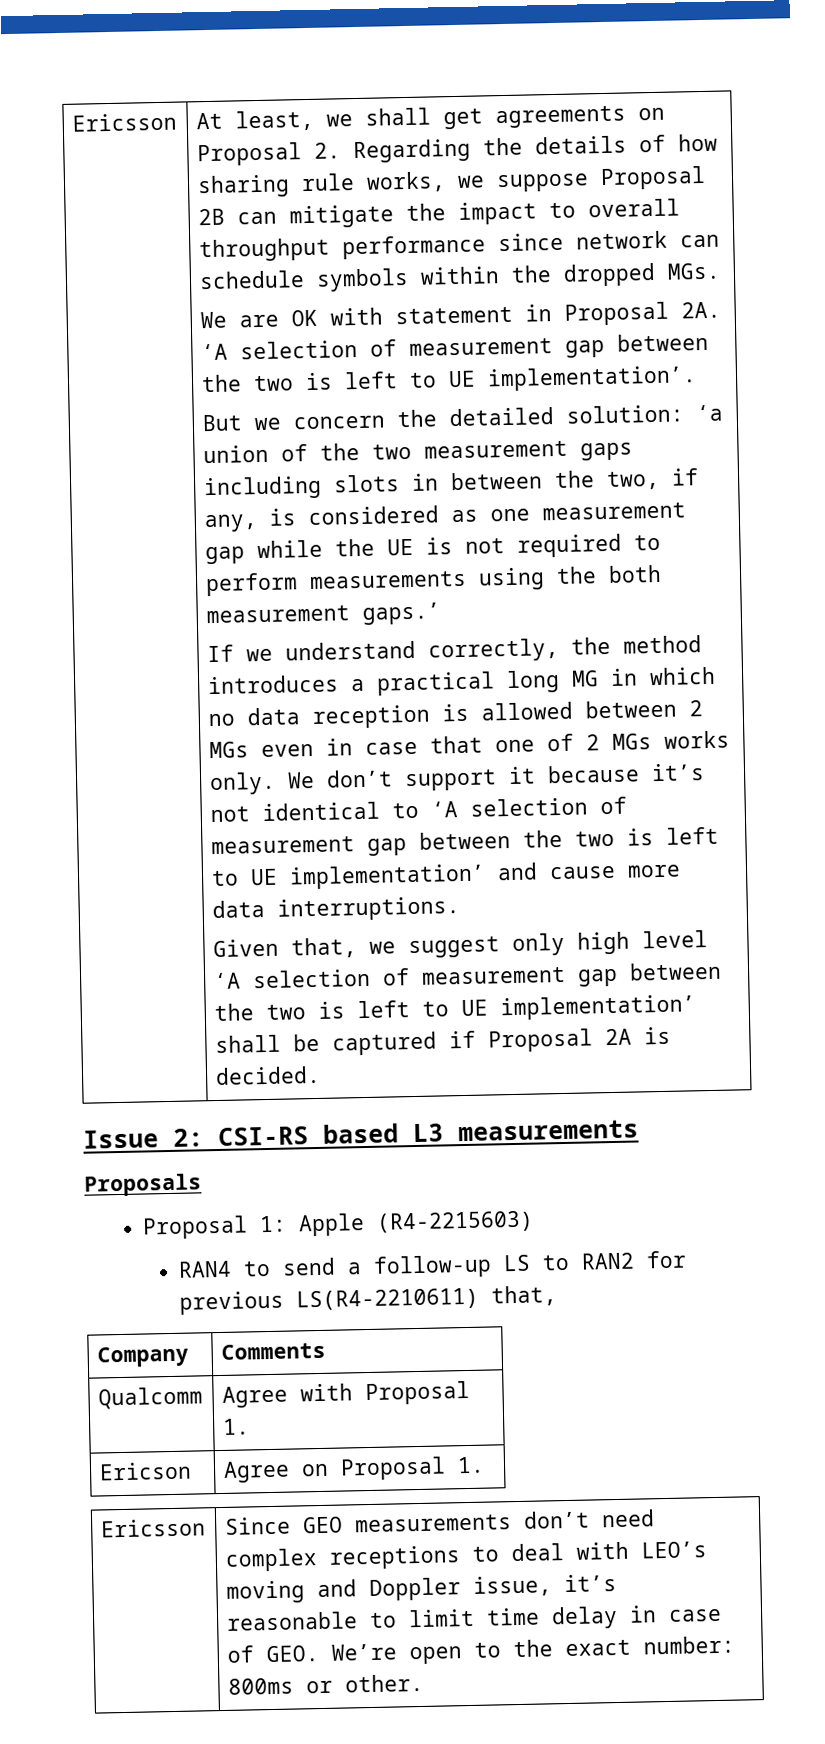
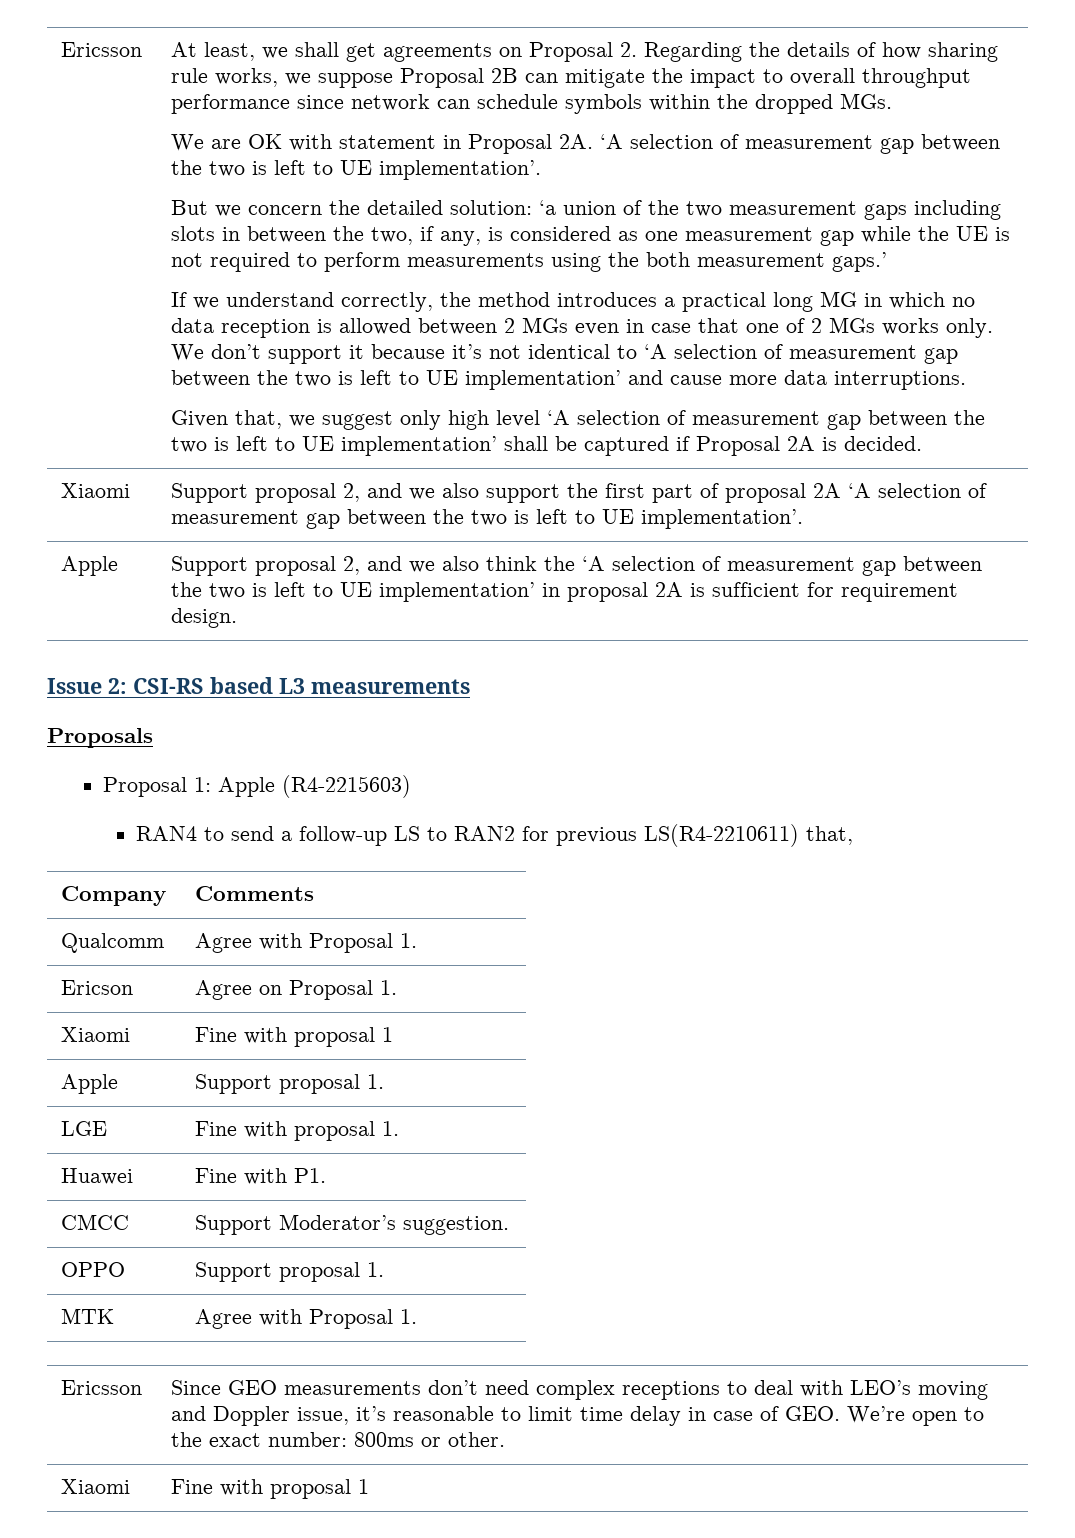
+ Xiaomi | Support proposal 2, and we also support the first part of proposal 2A ‘A selection of measurement gap between the two is left to UE implementation’.
+ Apple | Support proposal 2, and we also think the ‘A selection of measurement gap between the two is left to UE implementation’ in proposal 2A is sufficient for requirement design.
  Ericson | Agree on Proposal 1.
+ Xiaomi | Fine with proposal 1
+ Apple | Support proposal 1.
+ LGE | Fine with proposal 1.
+ Huawei | Fine with P1.
+ CMCC | Support Moderator’s suggestion.
+ OPPO | Support proposal 1.
+ MTK | Agree with Proposal 1.
  Ericsson | Since GEO measurements don’t need complex receptions to deal with LEO’s moving and Doppler issue, it’s reasonable to limit time delay in case of GEO. We’re open to the exact number: 800ms or other.
+ Xiaomi | Fine with proposal 1

